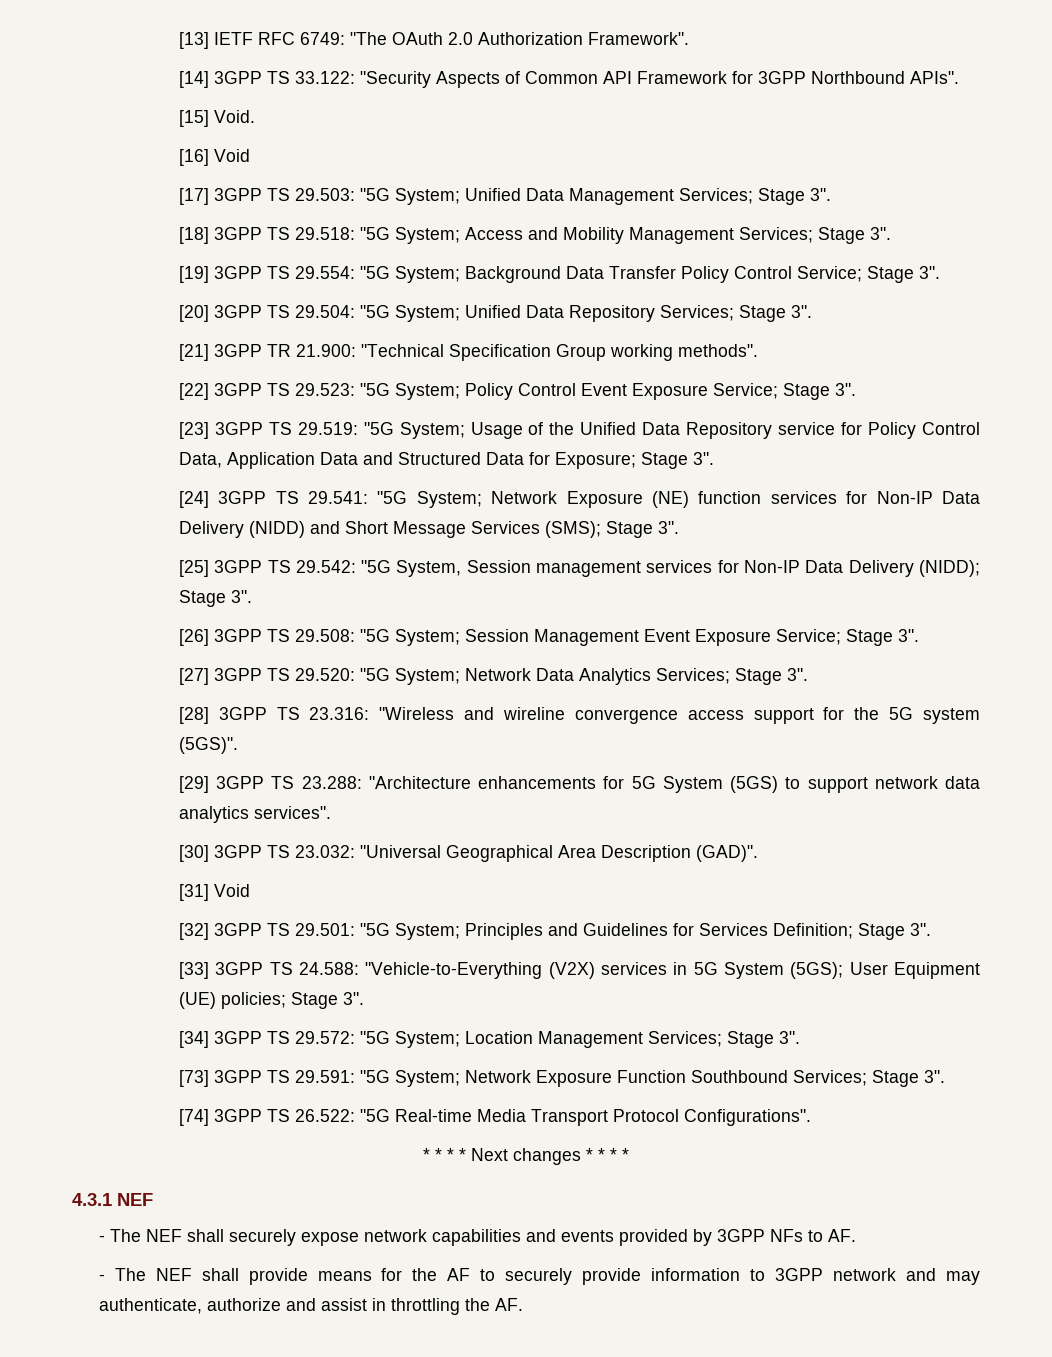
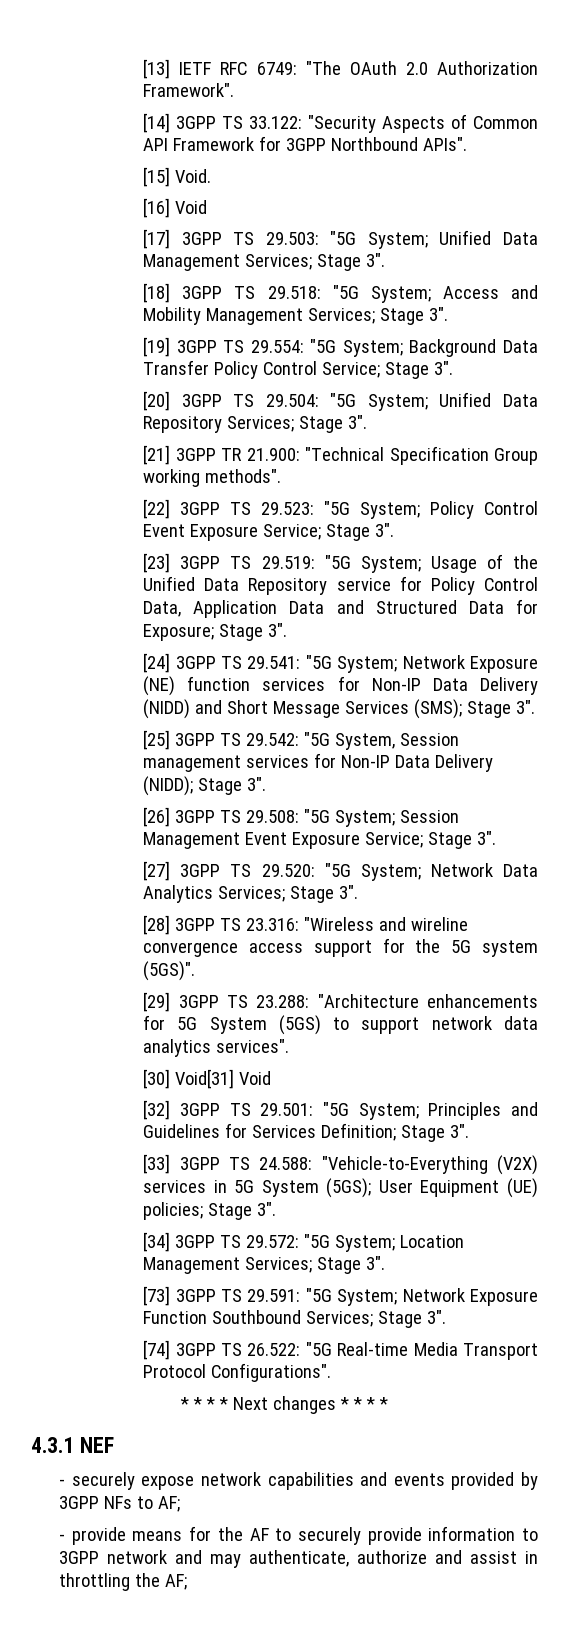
- [30] 3GPP TS 23.032: "Universal Geographical Area Description (GAD)".
- [31] Void
+ [30] Void[31] Void
- - The NEF shall securely expose network capabilities and events provided by 3GPP NFs to AF.
- - The NEF shall provide means for the AF to securely provide information to 3GPP network and may authenticate, authorize and assist in throttling the AF.
+ - securely expose network capabilities and events provided by 3GPP NFs to AF;
+ - provide means for the AF to securely provide information to 3GPP network and may authenticate, authorize and assist in throttling the AF;

